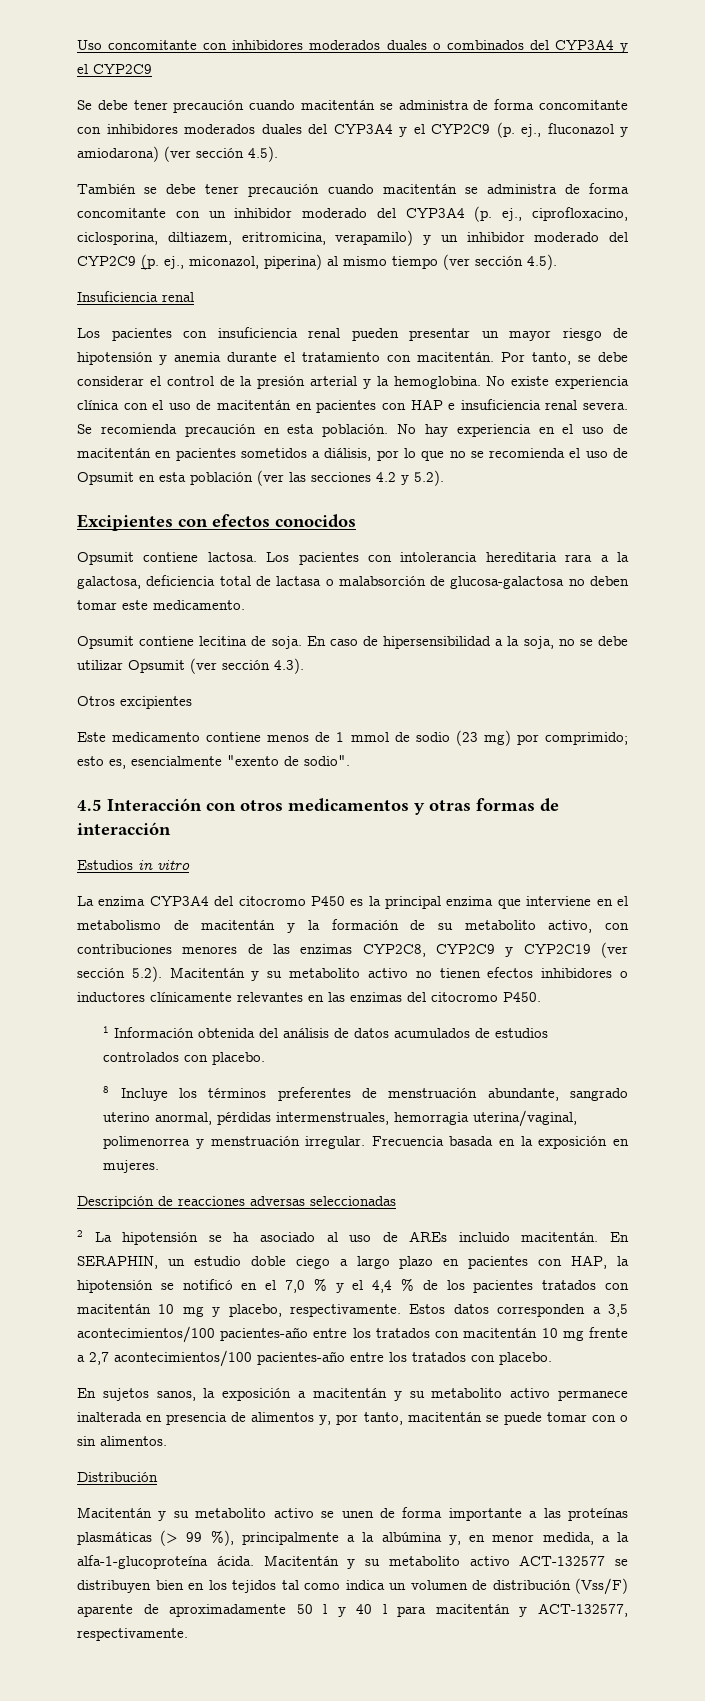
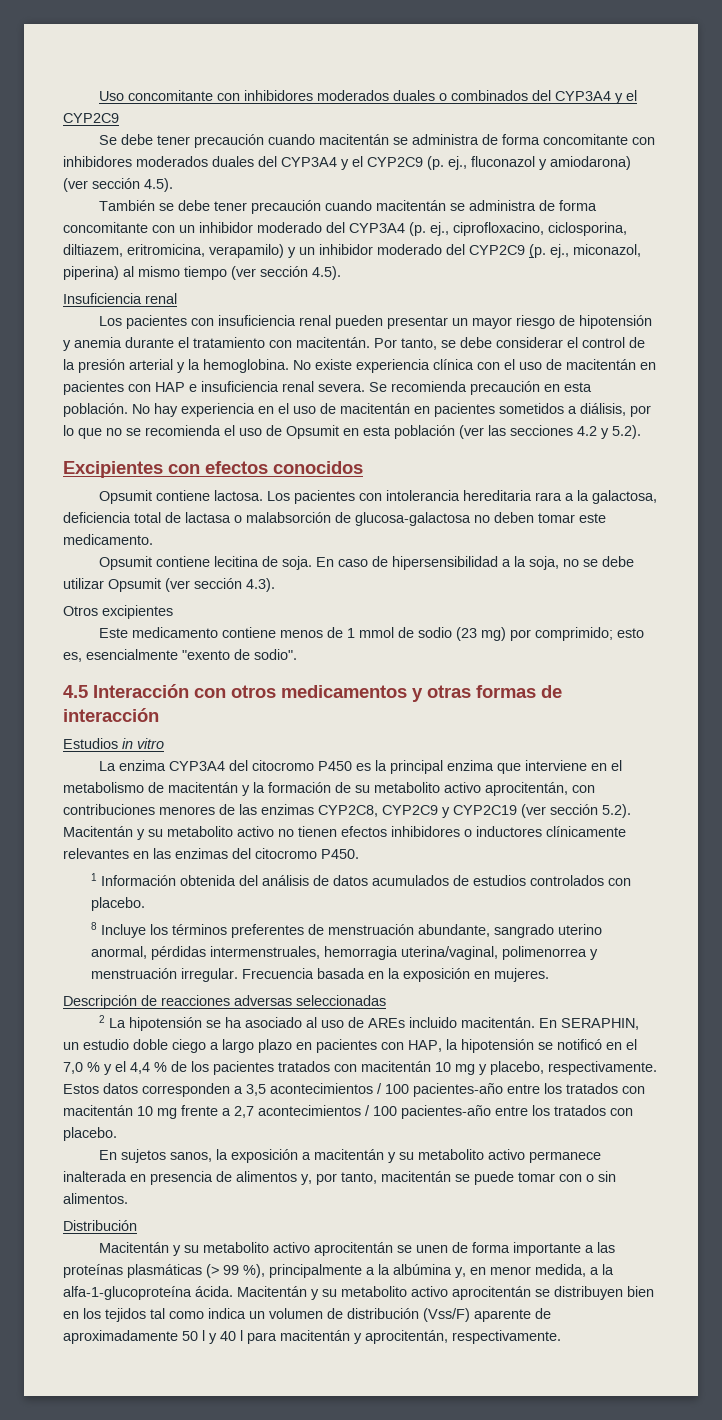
- La enzima CYP3A4 del citocromo P450 es la principal enzima que interviene en el metabolismo de macitentán y la formación de su metabolito activo, con contribuciones menores de las enzimas CYP2C8, CYP2C9 y CYP2C19 (ver sección 5.2). Macitentán y su metabolito activo no tienen efectos inhibidores o inductores clínicamente relevantes en las enzimas del citocromo P450.
+ La enzima CYP3A4 del citocromo P450 es la principal enzima que interviene en el metabolismo de macitentán y la formación de su metabolito activo aprocitentán, con contribuciones menores de las enzimas CYP2C8, CYP2C9 y CYP2C19 (ver sección 5.2). Macitentán y su metabolito activo no tienen efectos inhibidores o inductores clínicamente relevantes en las enzimas del citocromo P450.
- Estos datos corresponden a 3,5 acontecimientos/100 pacientes-año entre los tratados con macitentán 10 mg frente a 2,7 acontecimientos/100 pacientes-año entre los tratados con placebo.
+ Estos datos corresponden a 3,5 acontecimientos / 100 pacientes-año entre los tratados con macitentán 10 mg frente a 2,7 acontecimientos / 100 pacientes-año entre los tratados con placebo.
- Macitentán y su metabolito activo se unen de forma importante a las proteínas plasmáticas (> 99 %), principalmente a la albúmina y, en menor medida, a la alfa-1-glucoproteína ácida.
+ Macitentán y su metabolito activo aprocitentán se unen de forma importante a las proteínas plasmáticas (> 99 %), principalmente a la albúmina y, en menor medida, a la alfa-1-glucoproteína ácida.
- Macitentán y su metabolito activo ACT-132577 se distribuyen bien en los tejidos tal como indica un volumen de distribución (Vss/F) aparente de aproximadamente 50 l y 40 l para macitentán y ACT-132577, respectivamente.
+ Macitentán y su metabolito activo aprocitentán se distribuyen bien en los tejidos tal como indica un volumen de distribución (Vss/F) aparente de aproximadamente 50 l y 40 l para macitentán y aprocitentán, respectivamente.

